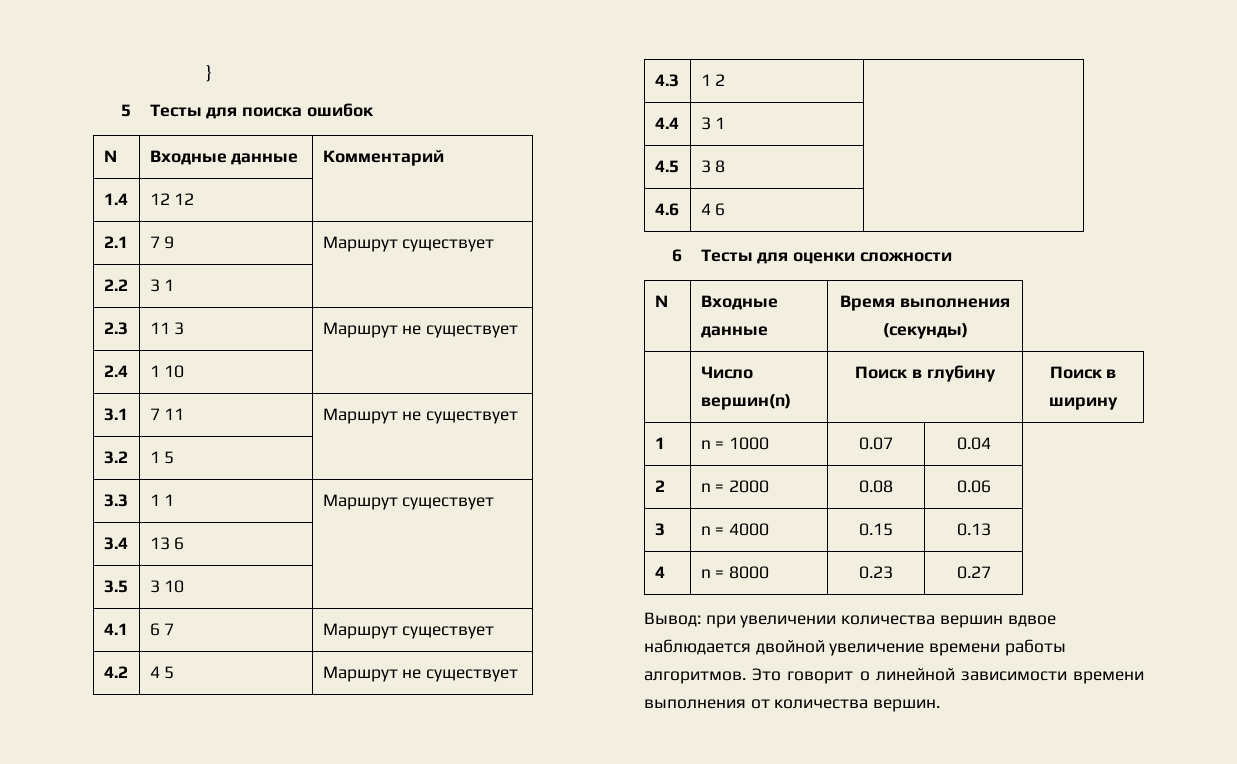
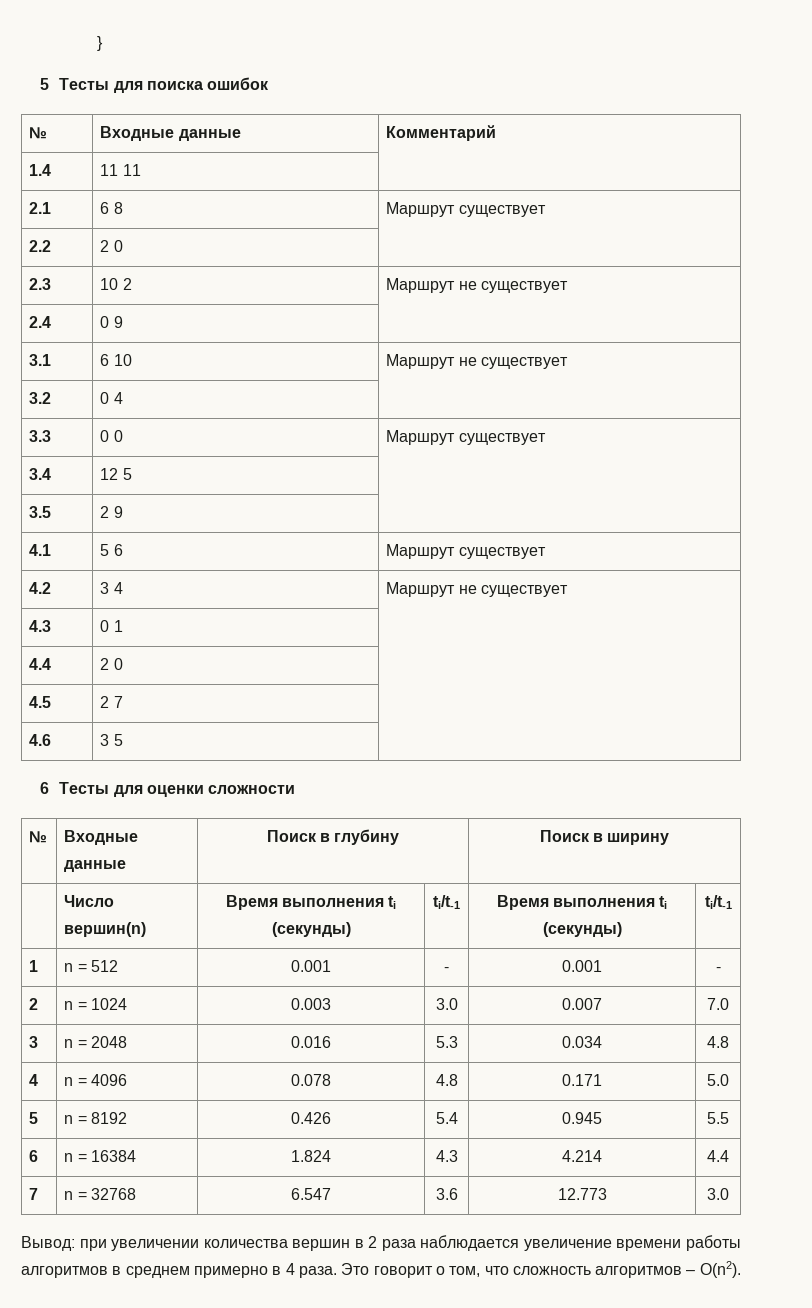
- 1.4 | 12 12 |
+ 1.4 | 11 11 |
- 2.1 | 7 9 | Маршрут существует
+ 2.1 | 6 8 | Маршрут существует
- 2.2 | 3 1 |
+ 2.2 | 2 0 |
- 2.3 | 11 3 | Маршрут не существует
+ 2.3 | 10 2 | Маршрут не существует
- 2.4 | 1 10 |
+ 2.4 | 0 9 |
- 3.1 | 7 11 | Маршрут не существует
+ 3.1 | 6 10 | Маршрут не существует
- 3.2 | 1 5 |
+ 3.2 | 0 4 |
- 3.3 | 1 1 | Маршрут существует
+ 3.3 | 0 0 | Маршрут существует
- 3.4 | 13 6 |
+ 3.4 | 12 5 |
- 3.5 | 3 10 |
+ 3.5 | 2 9 |
- 4.1 | 6 7 | Маршрут существует
+ 4.1 | 5 6 | Маршрут существует
- 4.2 | 4 5 | Маршрут не существует
+ 4.2 | 3 4 | Маршрут не существует
- 4.3 | 1 2 |
+ 4.3 | 0 1 |
- 4.4 | 3 1 |
+ 4.4 | 2 0 |
- 4.5 | 3 8 |
+ 4.5 | 2 7 |
- 4.6 | 4 6 |
+ 4.6 | 3 5 |
- № | Входные данные | Время выполнения (секунды)
- | Число вершин(n) | Поиск в глубину | Поиск в ширину
+ № | Входные данные | Поиск в глубину | Поиск в ширину
- 1 | n = 1000 | 0.07 | 0.04
- 2 | n = 2000 | 0.08 | 0.06
- 3 | n = 4000 | 0.15 | 0.13
- 4 | n = 8000 | 0.23 | 0.27
+ | Число вершин(n) | Время выполнения ti (секунды) | ti/t-1 | Время выполнения ti (секунды) | ti/t-1
+ 1 | n = 512 | 0.001 | - | 0.001 | -
+ 2 | n = 1024 | 0.003 | 3.0 | 0.007 | 7.0
+ 3 | n = 2048 | 0.016 | 5.3 | 0.034 | 4.8
+ 4 | n = 4096 | 0.078 | 4.8 | 0.171 | 5.0
+ 5 | n = 8192 | 0.426 | 5.4 | 0.945 | 5.5
+ 6 | n = 16384 | 1.824 | 4.3 | 4.214 | 4.4
+ 7 | n = 32768 | 6.547 | 3.6 | 12.773 | 3.0
- Вывод: при увеличении количества вершин вдвое наблюдается двойной увеличение времени работы алгоритмов. Это говорит о линейной зависимости времени выполнения от количества вершин.
+ Вывод: при увеличении количества вершин в 2 раза наблюдается увеличение времени работы алгоритмов в среднем примерно в 4 раза. Это говорит о том, что сложность алгоритмов – O(n2).

